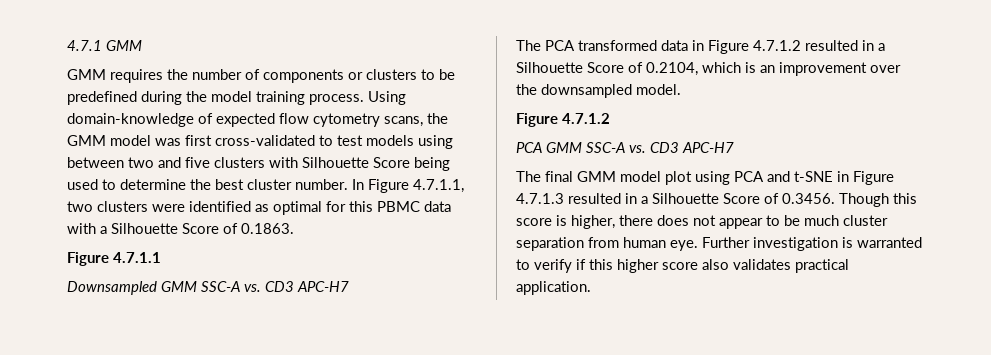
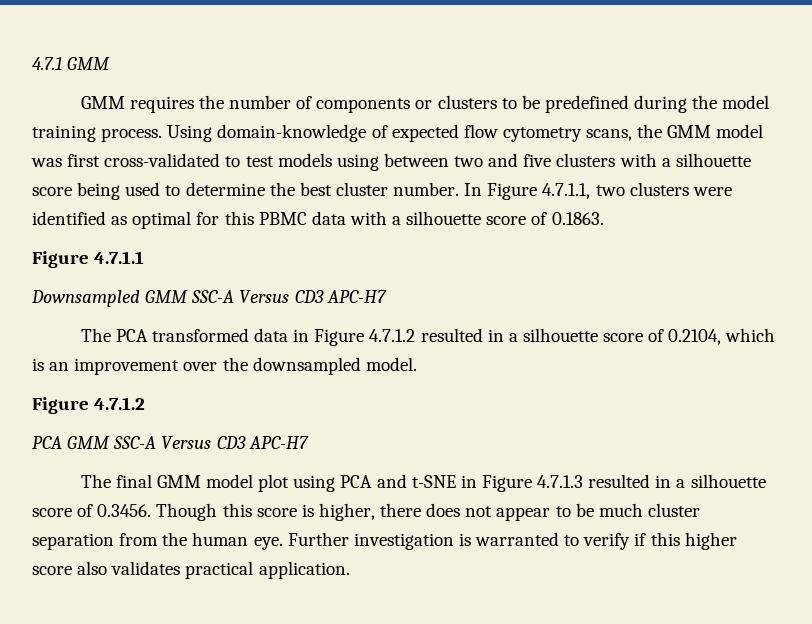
- Using domain-knowledge of expected flow cytometry scans, the GMM model was first cross-validated to test models using between two and five clusters with Silhouette Score being used to determine the best cluster number.
+ Using domain-knowledge of expected flow cytometry scans, the GMM model was first cross-validated to test models using between two and five clusters with a silhouette score being used to determine the best cluster number.
- In Figure 4.7.1.1, two clusters were identified as optimal for this PBMC data with a Silhouette Score of 0.1863.
+ In Figure 4.7.1.1, two clusters were identified as optimal for this PBMC data with a silhouette score of 0.1863.
- Downsampled GMM SSC-A vs. CD3 APC-H7
+ Downsampled GMM SSC-A Versus CD3 APC-H7
- The PCA transformed data in Figure 4.7.1.2 resulted in a Silhouette Score of 0.2104, which is an improvement over the downsampled model.
+ The PCA transformed data in Figure 4.7.1.2 resulted in a silhouette score of 0.2104, which is an improvement over the downsampled model.
- PCA GMM SSC-A vs. CD3 APC-H7
+ PCA GMM SSC-A Versus CD3 APC-H7
- The final GMM model plot using PCA and t-SNE in Figure 4.7.1.3 resulted in a Silhouette Score of 0.3456. Though this score is higher, there does not appear to be much cluster separation from human eye.
+ The final GMM model plot using PCA and t-SNE in Figure 4.7.1.3 resulted in a silhouette score of 0.3456. Though this score is higher, there does not appear to be much cluster separation from the human eye.

